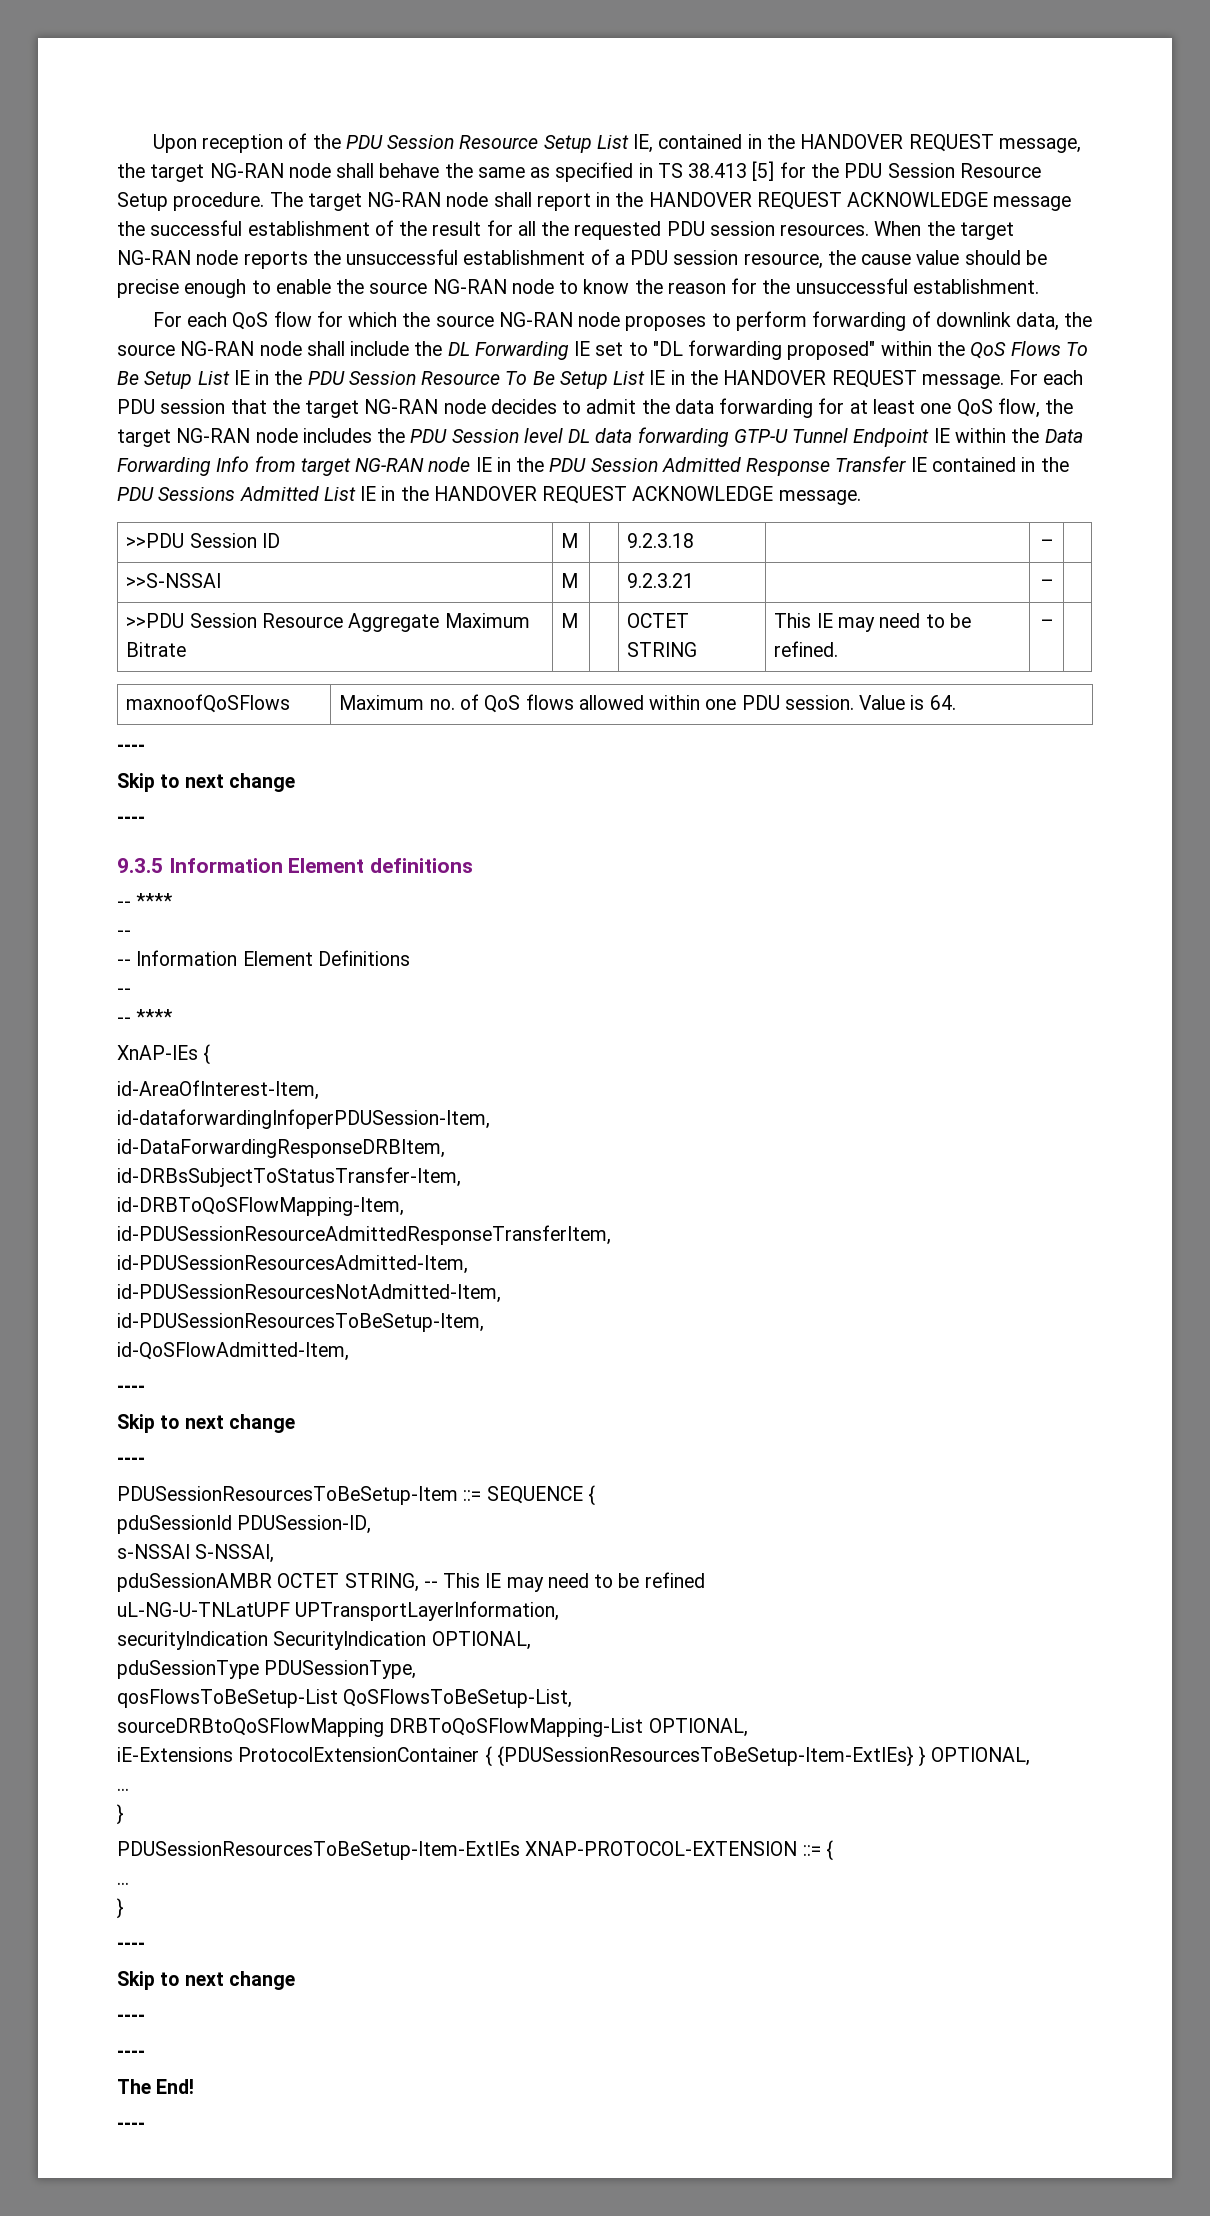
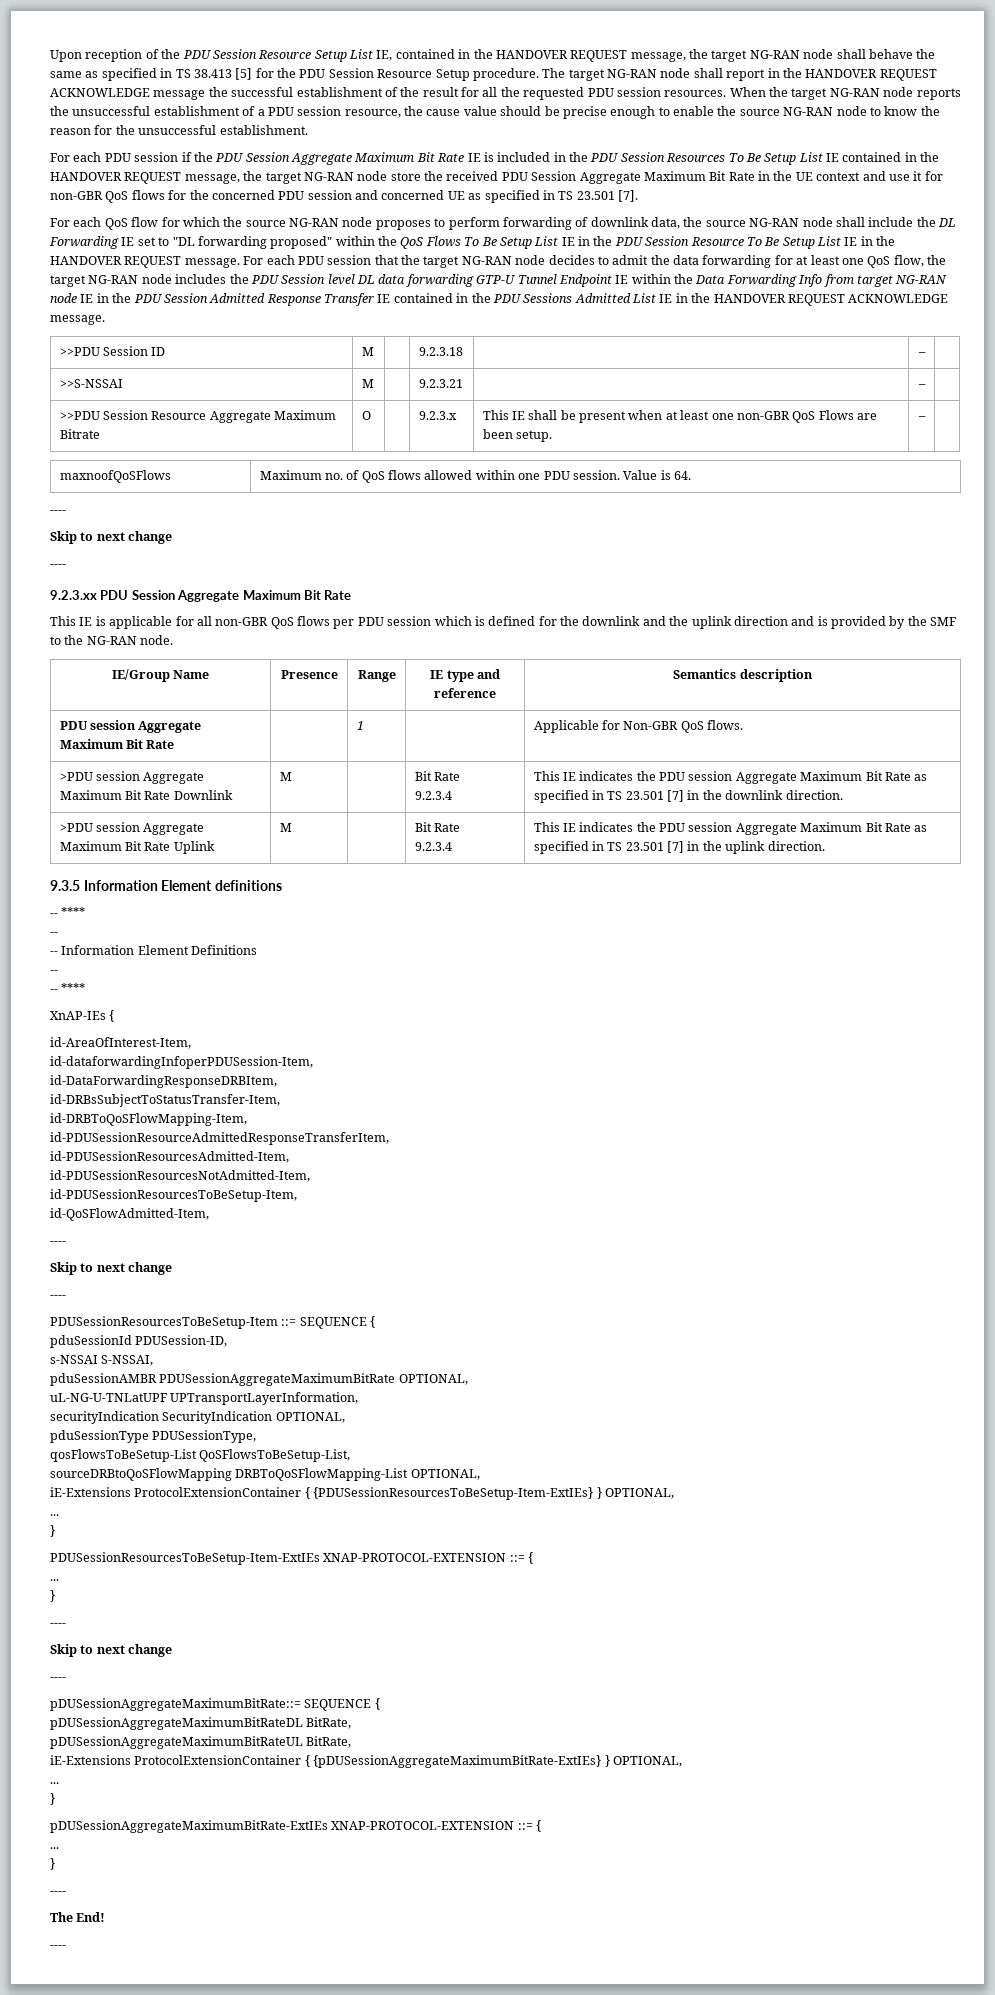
+ For each PDU session if the PDU Session Aggregate Maximum Bit Rate IE is included in the PDU Session Resources To Be Setup List IE contained in the HANDOVER REQUEST message, the target NG-RAN node store the received PDU Session Aggregate Maximum Bit Rate in the UE context and use it for non-GBR QoS flows for the concerned PDU session and concerned UE as specified in TS 23.501 [7].
- >>PDU Session Resource Aggregate Maximum Bitrate | M | | OCTET STRING | This IE may need to be refined. | – |
+ >>PDU Session Resource Aggregate Maximum Bitrate | O | | 9.2.3.x | This IE shall be present when at least one non-GBR QoS Flows are been setup. | – |
+ 9.2.3.xx PDU Session Aggregate Maximum Bit Rate
+ This IE is applicable for all non-GBR QoS flows per PDU session which is defined for the downlink and the uplink direction and is provided by the SMF to the NG-RAN node.
+ IE/Group Name | Presence | Range | IE type and reference | Semantics description
+ PDU session Aggregate Maximum Bit Rate | | 1 | | Applicable for Non-GBR QoS flows.
+ >PDU session Aggregate Maximum Bit Rate Downlink | M | | Bit Rate
+ 9.2.3.4 | This IE indicates the PDU session Aggregate Maximum Bit Rate as specified in TS 23.501 [7] in the downlink direction.
+ >PDU session Aggregate Maximum Bit Rate Uplink | M | | Bit Rate
+ 9.2.3.4 | This IE indicates the PDU session Aggregate Maximum Bit Rate as specified in TS 23.501 [7] in the uplink direction.
- pduSessionAMBR OCTET STRING, -- This IE may need to be refined
+ pduSessionAMBR PDUSessionAggregateMaximumBitRate OPTIONAL,
+ pDUSessionAggregateMaximumBitRate::= SEQUENCE {
+ pDUSessionAggregateMaximumBitRateDL BitRate,
+ pDUSessionAggregateMaximumBitRateUL BitRate,
+ iE-Extensions ProtocolExtensionContainer { {pDUSessionAggregateMaximumBitRate-ExtIEs} } OPTIONAL,
+ ...
+ }
+ pDUSessionAggregateMaximumBitRate-ExtIEs XNAP-PROTOCOL-EXTENSION ::= {
+ ...
+ }

